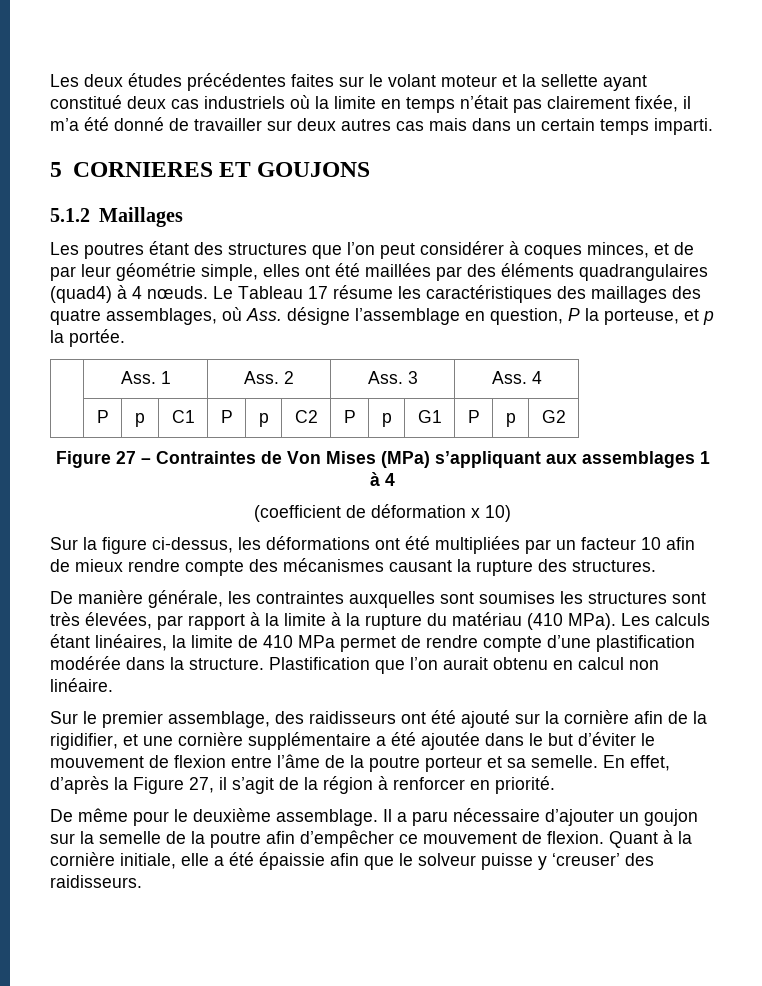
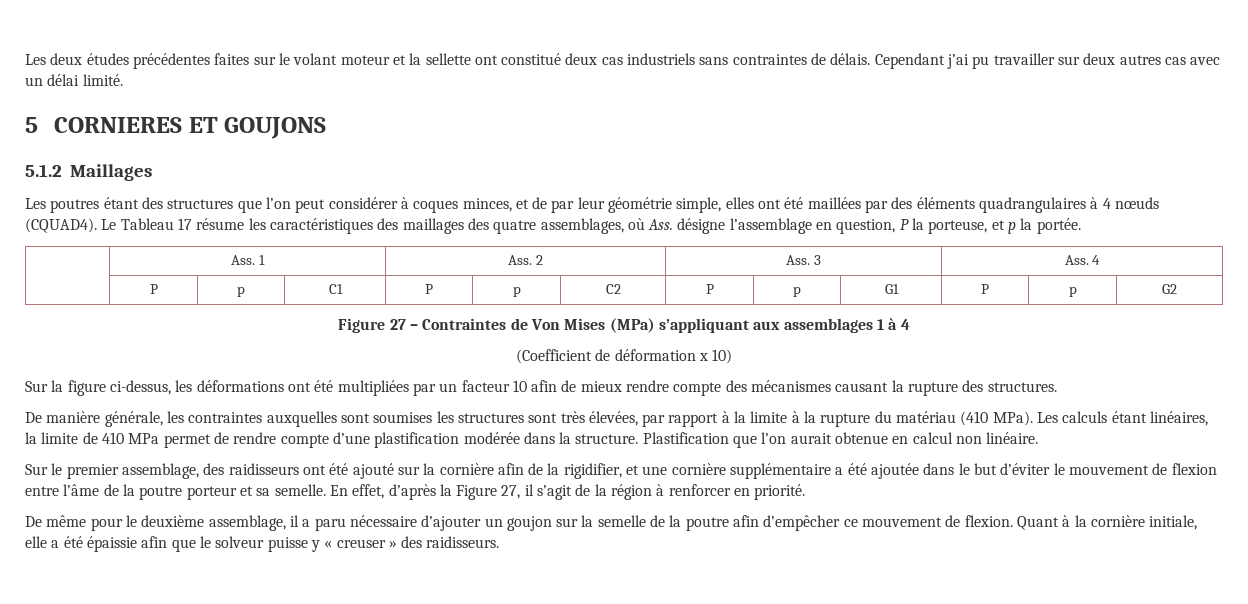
- Les deux études précédentes faites sur le volant moteur et la sellette ayant constitué deux cas industriels où la limite en temps n’était pas clairement fixée, il m’a été donné de travailler sur deux autres cas mais dans un certain temps imparti.
+ Les deux études précédentes faites sur le volant moteur et la sellette ont constitué deux cas industriels sans contraintes de délais. Cependant j’ai pu travailler sur deux autres cas avec un délai limité.
- Les poutres étant des structures que l’on peut considérer à coques minces, et de par leur géométrie simple, elles ont été maillées par des éléments quadrangulaires (quad4) à 4 nœuds.
+ Les poutres étant des structures que l’on peut considérer à coques minces, et de par leur géométrie simple, elles ont été maillées par des éléments quadrangulaires à 4 nœuds (CQUAD4).
- (coefficient de déformation x 10)
+ (Coefficient de déformation x 10)
- Plastification que l’on aurait obtenu en calcul non linéaire.
+ Plastification que l’on aurait obtenue en calcul non linéaire.
- De même pour le deuxième assemblage. Il a paru nécessaire d’ajouter un goujon sur la semelle de la poutre afin d’empêcher ce mouvement de flexion.
+ De même pour le deuxième assemblage, il a paru nécessaire d’ajouter un goujon sur la semelle de la poutre afin d’empêcher ce mouvement de flexion.
- Quant à la cornière initiale, elle a été épaissie afin que le solveur puisse y ‘creuser’ des raidisseurs.
+ Quant à la cornière initiale, elle a été épaissie afin que le solveur puisse y « creuser » des raidisseurs.

